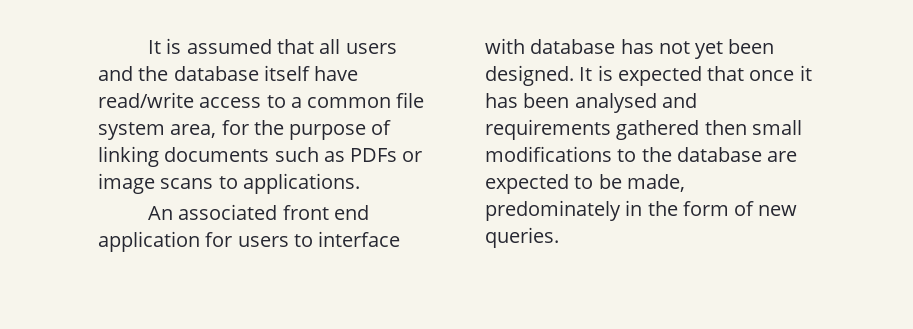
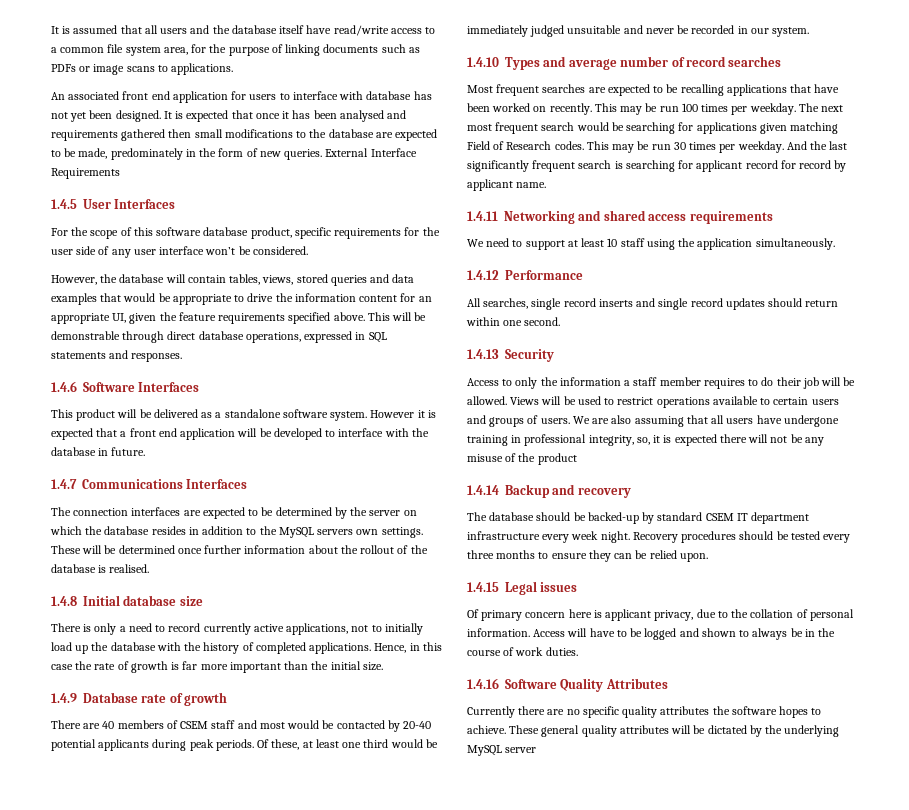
+ External Interface Requirements
+ 1.4.5 User Interfaces
+ For the scope of this software database product, specific requirements for the user side of any user interface won’t be considered.
+ However, the database will contain tables, views, stored queries and data examples that would be appropriate to drive the information content for an appropriate UI, given the feature requirements specified above. This will be demonstrable through direct database operations, expressed in SQL statements and responses.
+ 1.4.6 Software Interfaces
+ This product will be delivered as a standalone software system. However it is expected that a front end application will be developed to interface with the database in future.
+ 1.4.7 Communications Interfaces
+ The connection interfaces are expected to be determined by the server on which the database resides in addition to the MySQL servers own settings. These will be determined once further information about the rollout of the database is realised.
+ 1.4.8 Initial database size
+ There is only a need to record currently active applications, not to initially load up the database with the history of completed applications. Hence, in this case the rate of growth is far more important than the initial size.
+ 1.4.9 Database rate of growth
+ There are 40 members of CSEM staff and most would be contacted by 20-40 potential applicants during peak periods. Of these, at least one third would be immediately judged unsuitable and never be recorded in our system.
+ 1.4.10 Types and average number of record searches
+ Most frequent searches are expected to be recalling applications that have been worked on recently. This may be run 100 times per weekday. The next most frequent search would be searching for applications given matching Field of Research codes. This may be run 30 times per weekday. And the last significantly frequent search is searching for applicant record for record by applicant name.
+ 1.4.11 Networking and shared access requirements
+ We need to support at least 10 staff using the application simultaneously.
+ 1.4.12 Performance
+ All searches, single record inserts and single record updates should return within one second.
+ 1.4.13 Security
+ Access to only the information a staff member requires to do their job will be allowed. Views will be used to restrict operations available to certain users and groups of users. We are also assuming that all users have undergone training in professional integrity, so, it is expected there will not be any misuse of the product
+ 1.4.14 Backup and recovery
+ The database should be backed-up by standard CSEM IT department infrastructure every week night. Recovery procedures should be tested every three months to ensure they can be relied upon.
+ 1.4.15 Legal issues
+ Of primary concern here is applicant privacy, due to the collation of personal information. Access will have to be logged and shown to always be in the course of work duties.
+ 1.4.16 Software Quality Attributes
+ Currently there are no specific quality attributes the software hopes to achieve. These general quality attributes will be dictated by the underlying MySQL server

